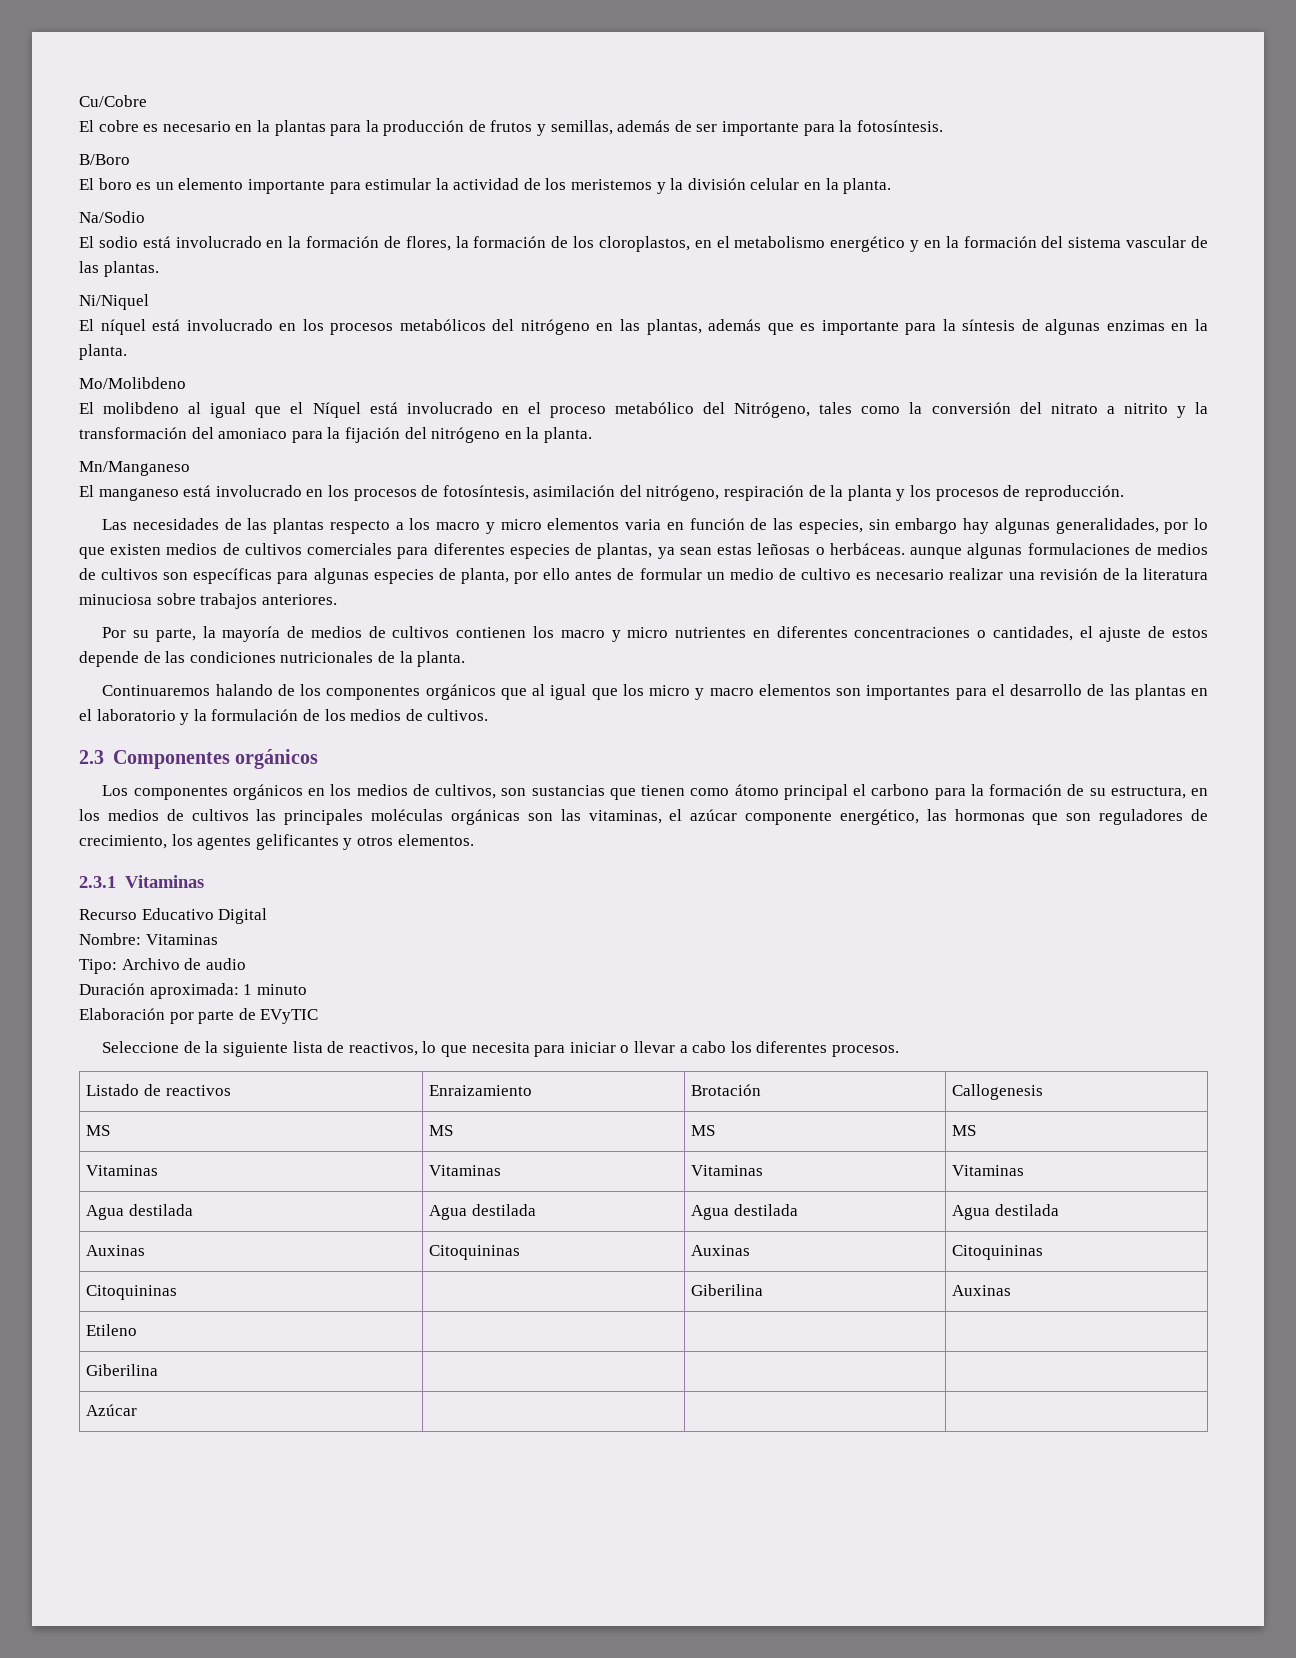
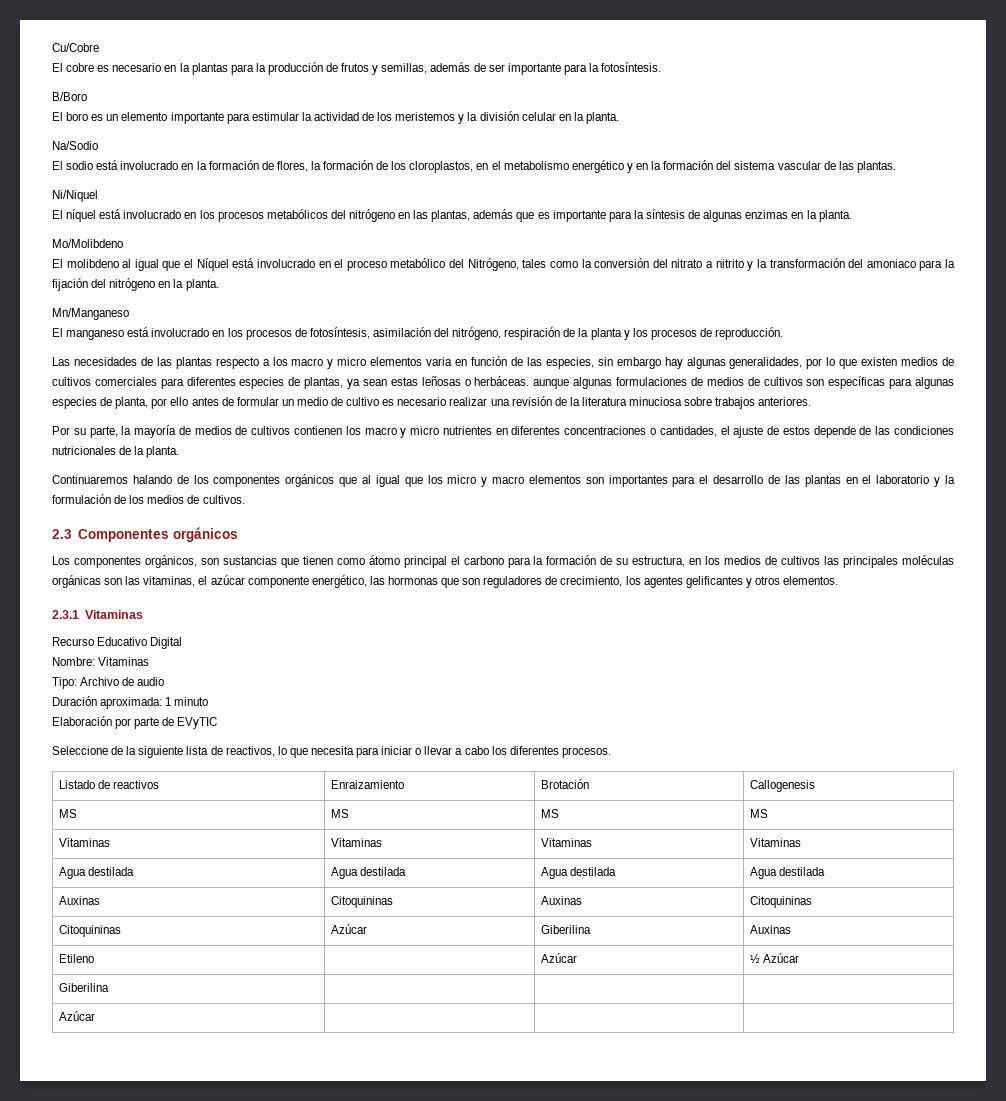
- Los componentes orgánicos en los medios de cultivos, son sustancias que tienen como átomo principal el carbono para la formación de su estructura, en los medios de cultivos las principales moléculas orgánicas son las vitaminas, el azúcar componente energético, las hormonas que son reguladores de crecimiento, los agentes gelificantes y otros elementos.
+ Los componentes orgánicos, son sustancias que tienen como átomo principal el carbono para la formación de su estructura, en los medios de cultivos las principales moléculas orgánicas son las vitaminas, el azúcar componente energético, las hormonas que son reguladores de crecimiento, los agentes gelificantes y otros elementos.
- Citoquininas | | Giberilina | Auxinas
+ Citoquininas | Azúcar | Giberilina | Auxinas
- Etileno | | |
+ Etileno | | Azúcar | ½ Azúcar

